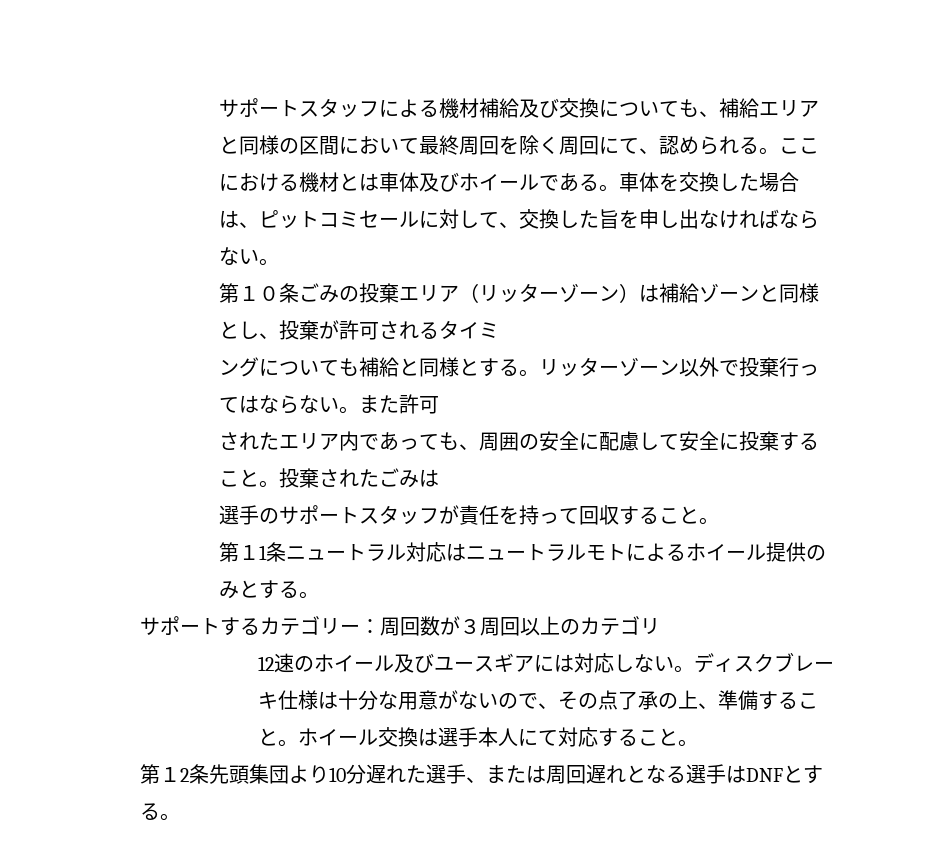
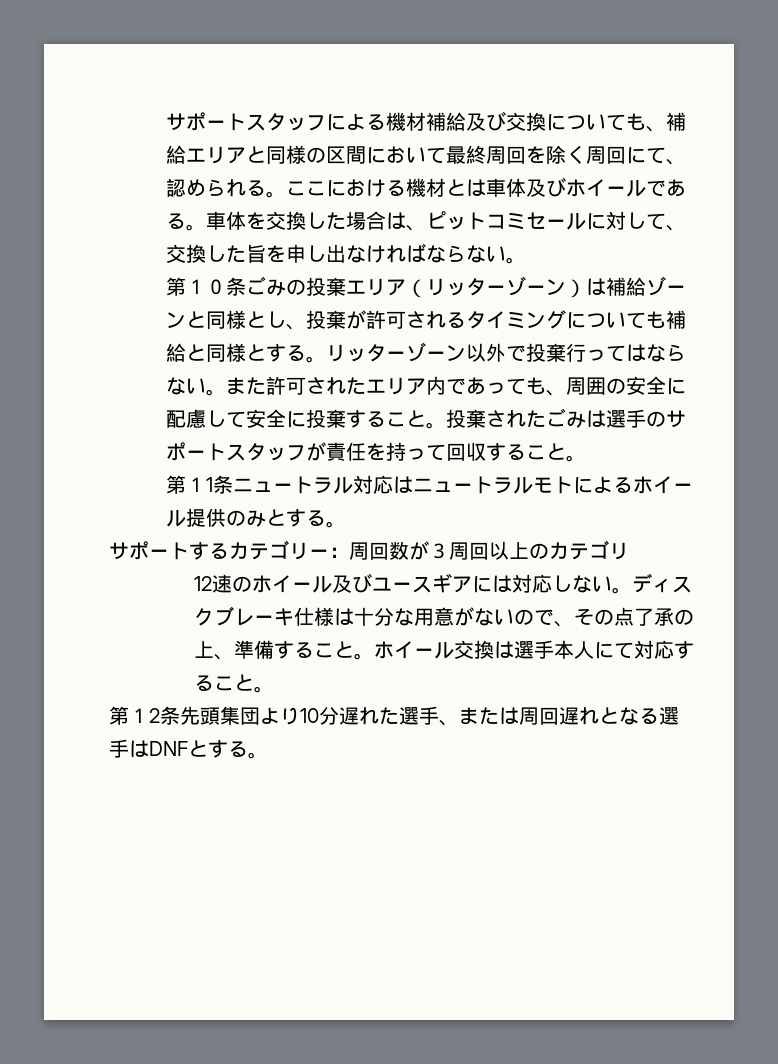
- 第１０条ごみの投棄エリア（リッターゾーン）は補給ゾーンと同様とし、投棄が許可されるタイミ
- ングについても補給と同様とする。
+ 第１０条ごみの投棄エリア（リッターゾーン）は補給ゾーンと同様とし、投棄が許可されるタイミングについても補給と同様とする。
- また許可
- されたエリア内であっても、周囲の安全に配慮して安全に投棄すること。
+ また許可されたエリア内であっても、周囲の安全に配慮して安全に投棄すること。
- 投棄されたごみは
- 選手のサポートスタッフが責任を持って回収すること。
+ 投棄されたごみは選手のサポートスタッフが責任を持って回収すること。

